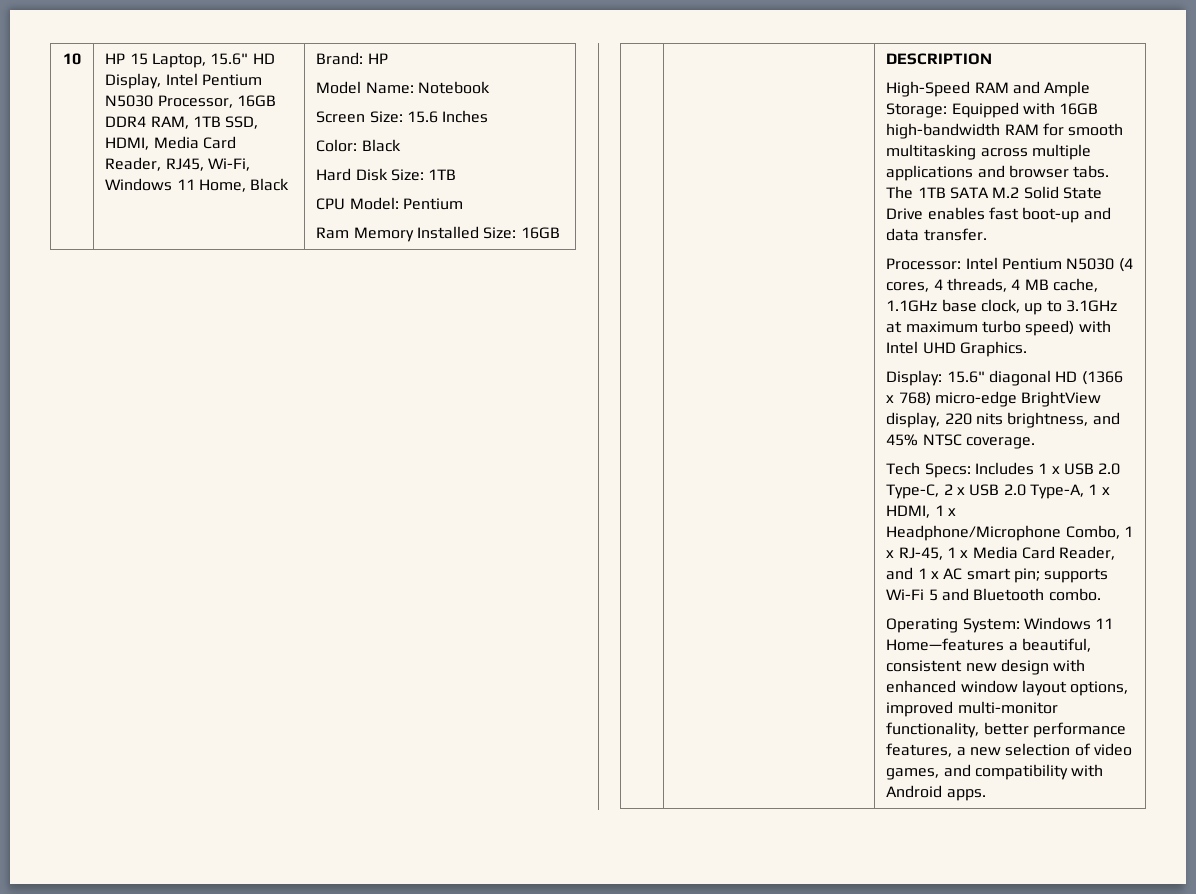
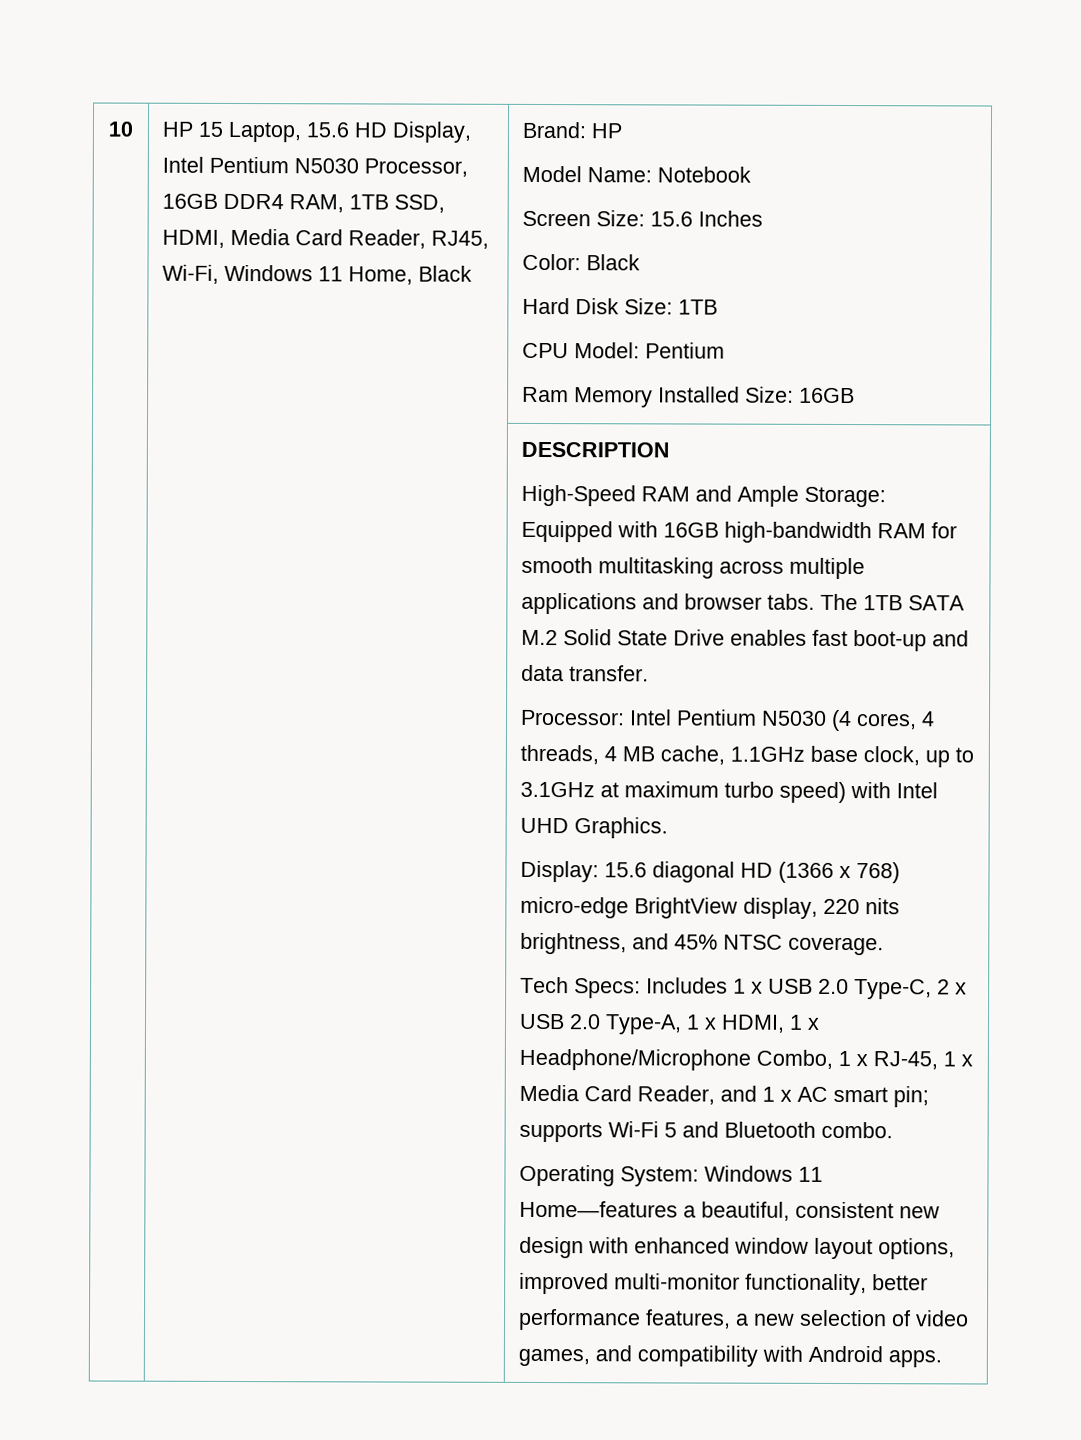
- HP 15 Laptop, 15.6" HD Display, Intel Pentium N5030 Processor, 16GB DDR4 RAM, 1TB SSD, HDMI, Media Card Reader, RJ45, Wi-Fi, Windows 11 Home, Black
+ HP 15 Laptop, 15.6 HD Display, Intel Pentium N5030 Processor, 16GB DDR4 RAM, 1TB SSD, HDMI, Media Card Reader, RJ45, Wi-Fi, Windows 11 Home, Black
- Display: 15.6" diagonal HD (1366 x 768) micro-edge BrightView display, 220 nits brightness, and 45% NTSC coverage.
+ Display: 15.6 diagonal HD (1366 x 768) micro-edge BrightView display, 220 nits brightness, and 45% NTSC coverage.

